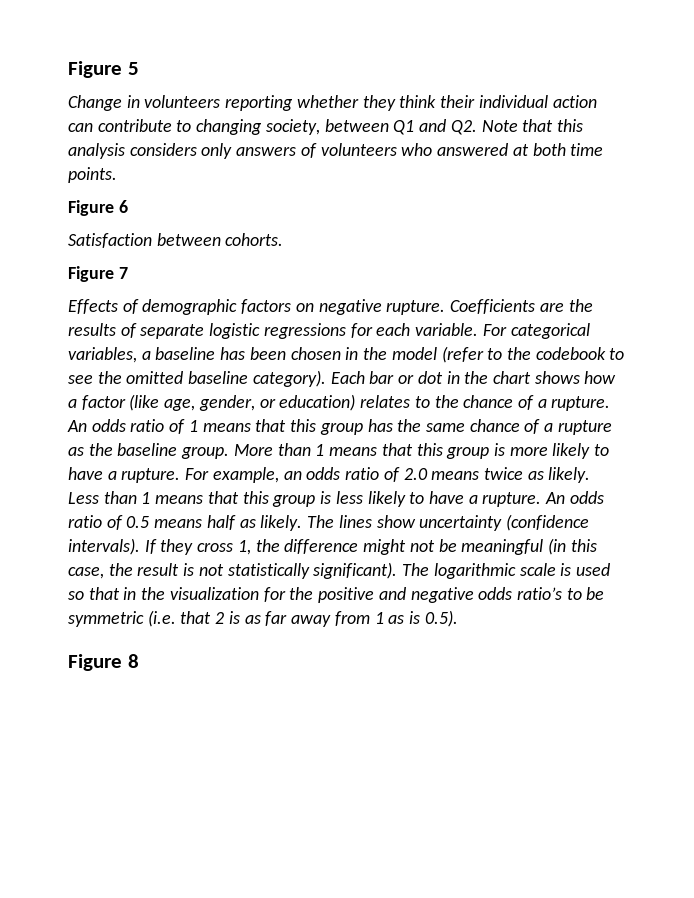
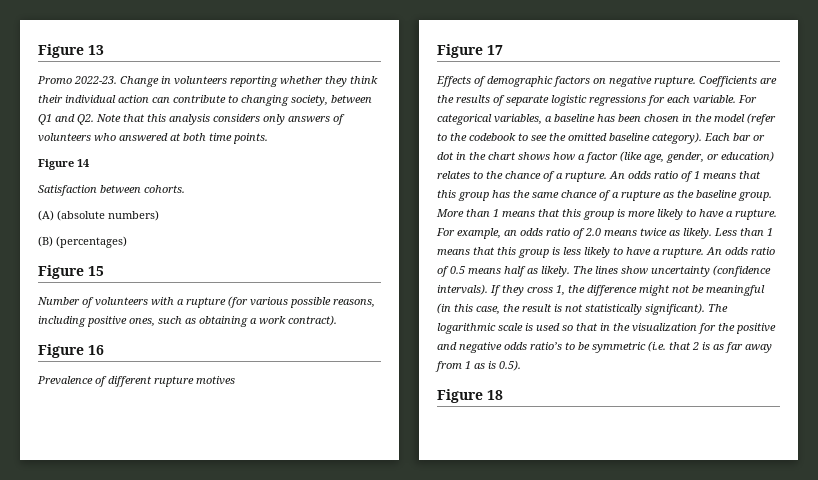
- Figure 5
- Change in volunteers reporting whether they think their individual action can contribute to changing society, between Q1 and Q2. Note that this analysis considers only answers of volunteers who answered at both time points.
+ Figure 13
+ Promo 2022-23. Change in volunteers reporting whether they think their individual action can contribute to changing society, between Q1 and Q2. Note that this analysis considers only answers of volunteers who answered at both time points.
- Figure 6
+ Figure 14
- Figure 7
+ (A) (absolute numbers)
+ (B) (percentages)
+ Figure 15
+ Number of volunteers with a rupture (for various possible reasons, including positive ones, such as obtaining a work contract).
+ Figure 16
+ Prevalence of different rupture motives
+ Figure 17
- Figure 8
+ Figure 18

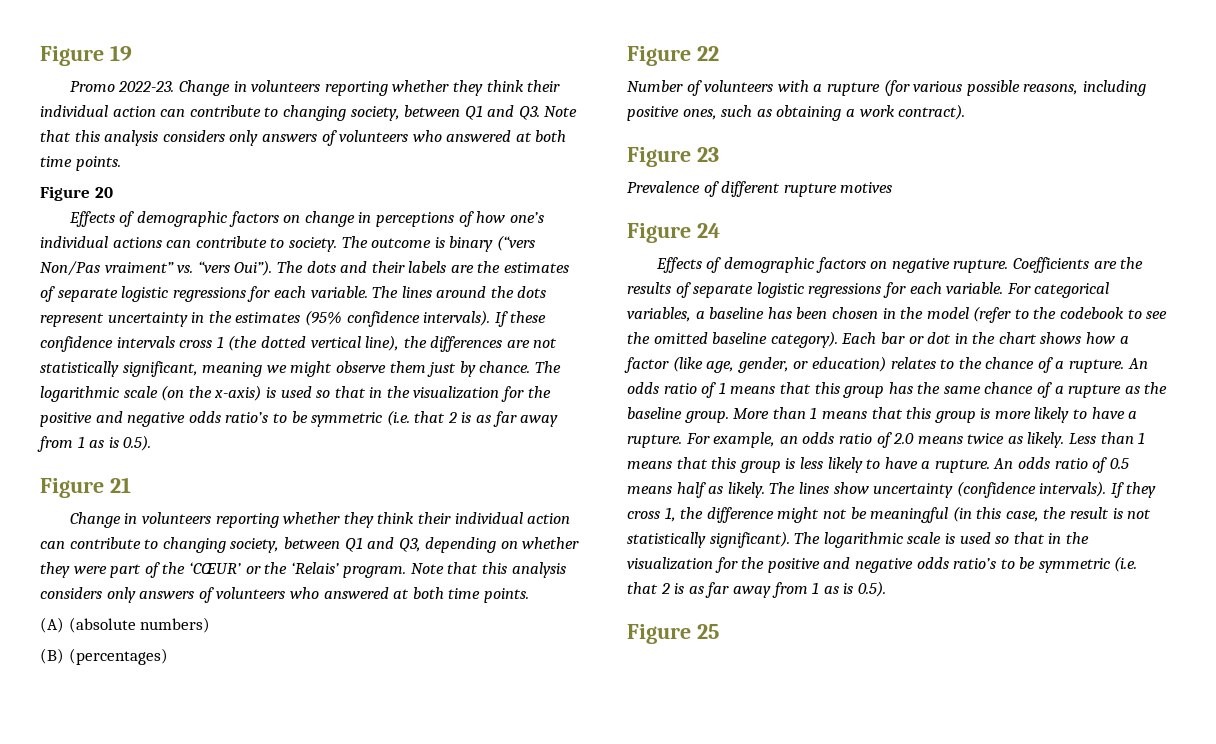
- Figure 13
+ Figure 19
- Change in volunteers reporting whether they think their individual action can contribute to changing society, between Q1 and Q2. Note that this analysis considers only answers of volunteers who answered at both time points.
+ Change in volunteers reporting whether they think their individual action can contribute to changing society, between Q1 and Q3. Note that this analysis considers only answers of volunteers who answered at both time points.
- Figure 14
- Satisfaction between cohorts.
+ Figure 20
+ Effects of demographic factors on change in perceptions of how one’s individual actions can contribute to society. The outcome is binary (“vers Non/Pas vraiment” vs. “vers Oui”). The dots and their labels are the estimates of separate logistic regressions for each variable. The lines around the dots represent uncertainty in the estimates (95% confidence intervals). If these confidence intervals cross 1 (the dotted vertical line), the differences are not statistically significant, meaning we might observe them just by chance. The logarithmic scale (on the x-axis) is used so that in the visualization for the positive and negative odds ratio’s to be symmetric (i.e. that 2 is as far away from 1 as is 0.5).
+ Figure 21
+ Change in volunteers reporting whether they think their individual action can contribute to changing society, between Q1 and Q3, depending on whether they were part of the ‘CŒUR’ or the ‘Relais’ program. Note that this analysis considers only answers of volunteers who answered at both time points.
- Figure 15
+ Figure 22
- Figure 16
+ Figure 23
- Figure 17
+ Figure 24
- Figure 18
+ Figure 25

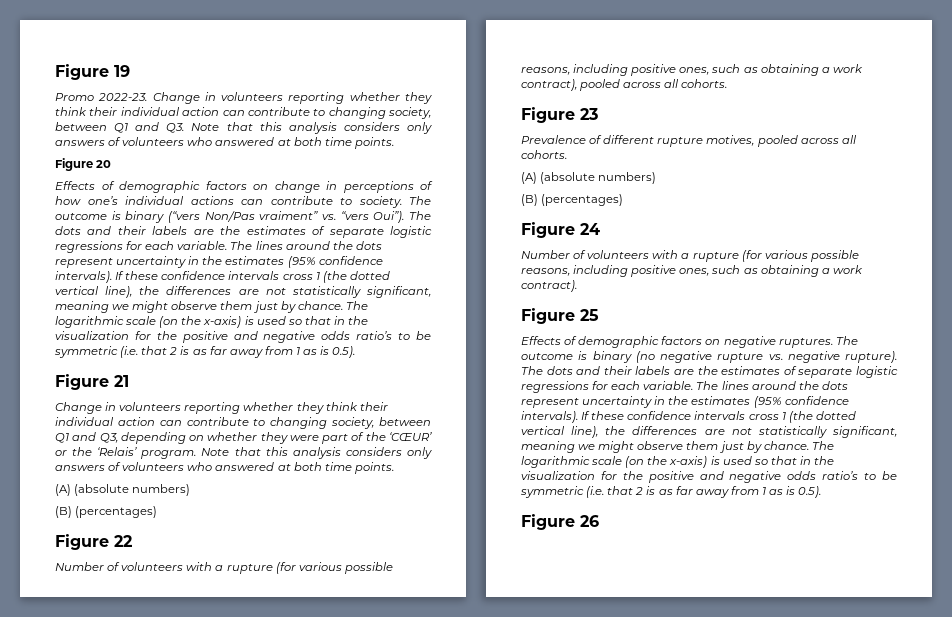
- Number of volunteers with a rupture (for various possible reasons, including positive ones, such as obtaining a work contract).
+ Number of volunteers with a rupture (for various possible reasons, including positive ones, such as obtaining a work contract), pooled across all cohorts.
- Prevalence of different rupture motives
+ Prevalence of different rupture motives, pooled across all cohorts.
+ (A) (absolute numbers)
+ (B) (percentages)
  Figure 24
+ Number of volunteers with a rupture (for various possible reasons, including positive ones, such as obtaining a work contract).
+ Figure 25
- Effects of demographic factors on negative rupture. Coefficients are the results of separate logistic regressions for each variable. For categorical variables, a baseline has been chosen in the model (refer to the codebook to see the omitted baseline category). Each bar or dot in the chart shows how a factor (like age, gender, or education) relates to the chance of a rupture. An odds ratio of 1 means that this group has the same chance of a rupture as the baseline group. More than 1 means that this group is more likely to have a rupture. For example, an odds ratio of 2.0 means twice as likely. Less than 1 means that this group is less likely to have a rupture. An odds ratio of 0.5 means half as likely. The lines show uncertainty (confidence intervals). If they cross 1, the difference might not be meaningful (in this case, the result is not statistically significant). The logarithmic scale is used so that in the visualization for the positive and negative odds ratio’s to be symmetric (i.e. that 2 is as far away from 1 as is 0.5).
+ Effects of demographic factors on negative ruptures. The outcome is binary (no negative rupture vs. negative rupture). The dots and their labels are the estimates of separate logistic regressions for each variable. The lines around the dots represent uncertainty in the estimates (95% confidence intervals). If these confidence intervals cross 1 (the dotted vertical line), the differences are not statistically significant, meaning we might observe them just by chance. The logarithmic scale (on the x-axis) is used so that in the visualization for the positive and negative odds ratio’s to be symmetric (i.e. that 2 is as far away from 1 as is 0.5).
- Figure 25
+ Figure 26

